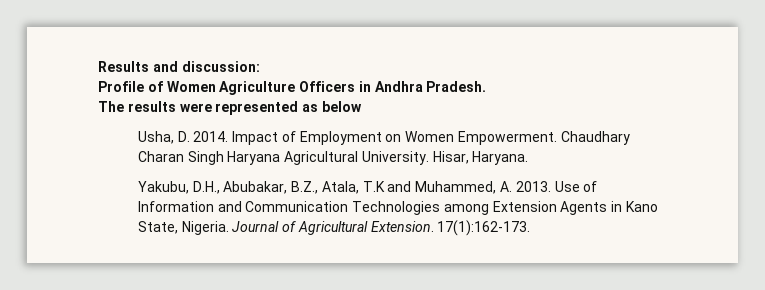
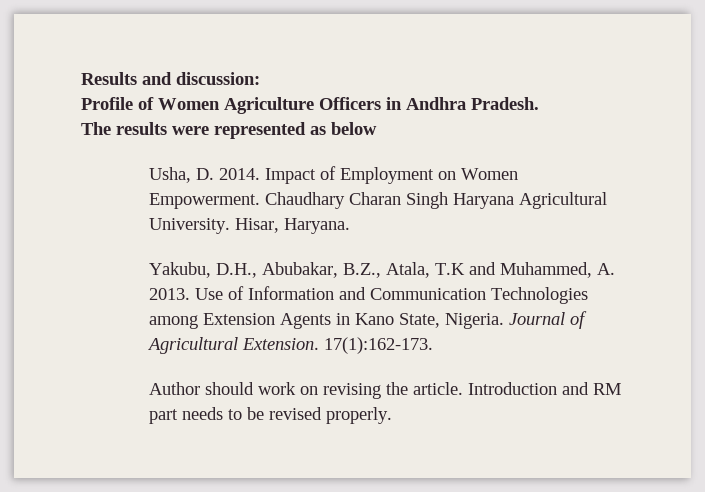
+ Author should work on revising the article. Introduction and RM part needs to be revised properly.

